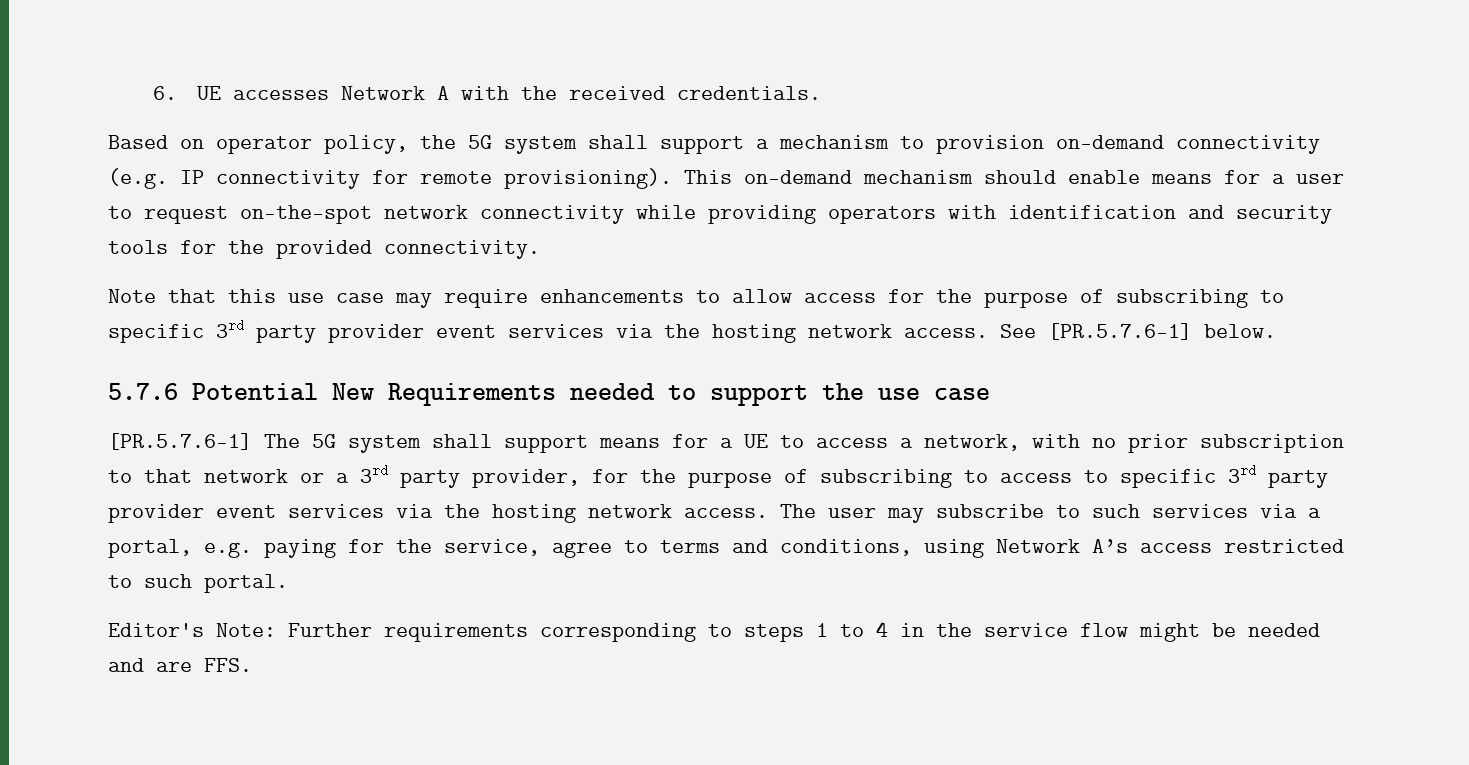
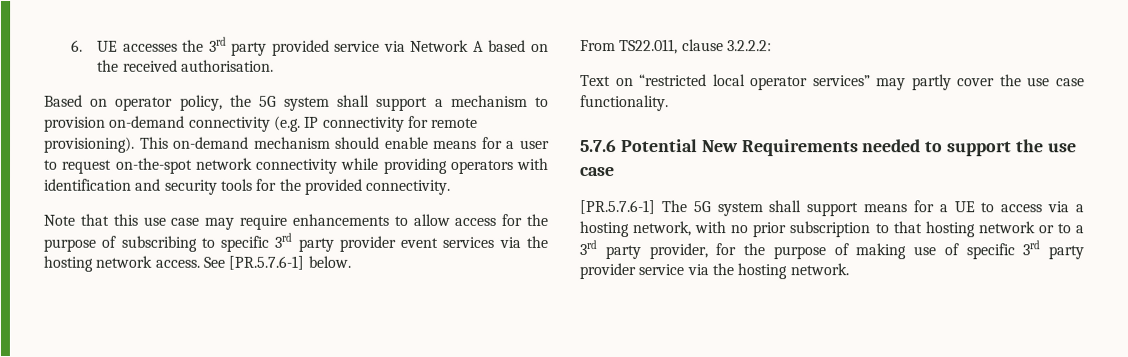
- 6. UE accesses Network A with the received credentials.
+ 6. UE accesses the 3rd party provided service via Network A based on the received authorisation.
+ From TS22.011, clause 3.2.2.2:
+ Text on “restricted local operator services” may partly cover the use case functionality.
- [PR.5.7.6-1] The 5G system shall support means for a UE to access a network, with no prior subscription to that network or a 3rd party provider, for the purpose of subscribing to access to specific 3rd party provider event services via the hosting network access. The user may subscribe to such services via a portal, e.g. paying for the service, agree to terms and conditions, using Network A’s access restricted to such portal.
- Editor's Note: Further requirements corresponding to steps 1 to 4 in the service flow might be needed and are FFS.
+ [PR.5.7.6-1] The 5G system shall support means for a UE to access via a hosting network, with no prior subscription to that hosting network or to a 3rd party provider, for the purpose of making use of specific 3rd party provider service via the hosting network.

